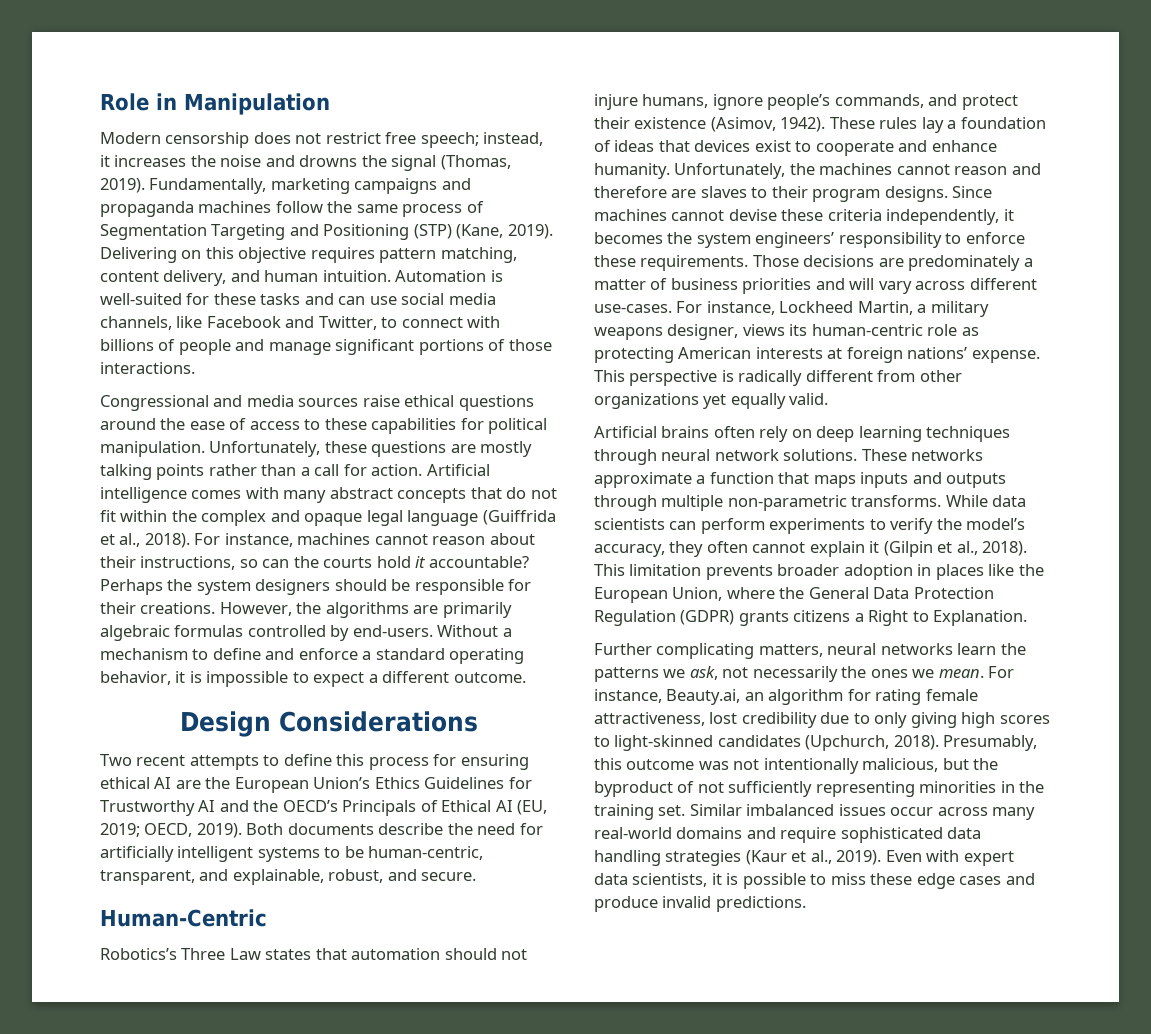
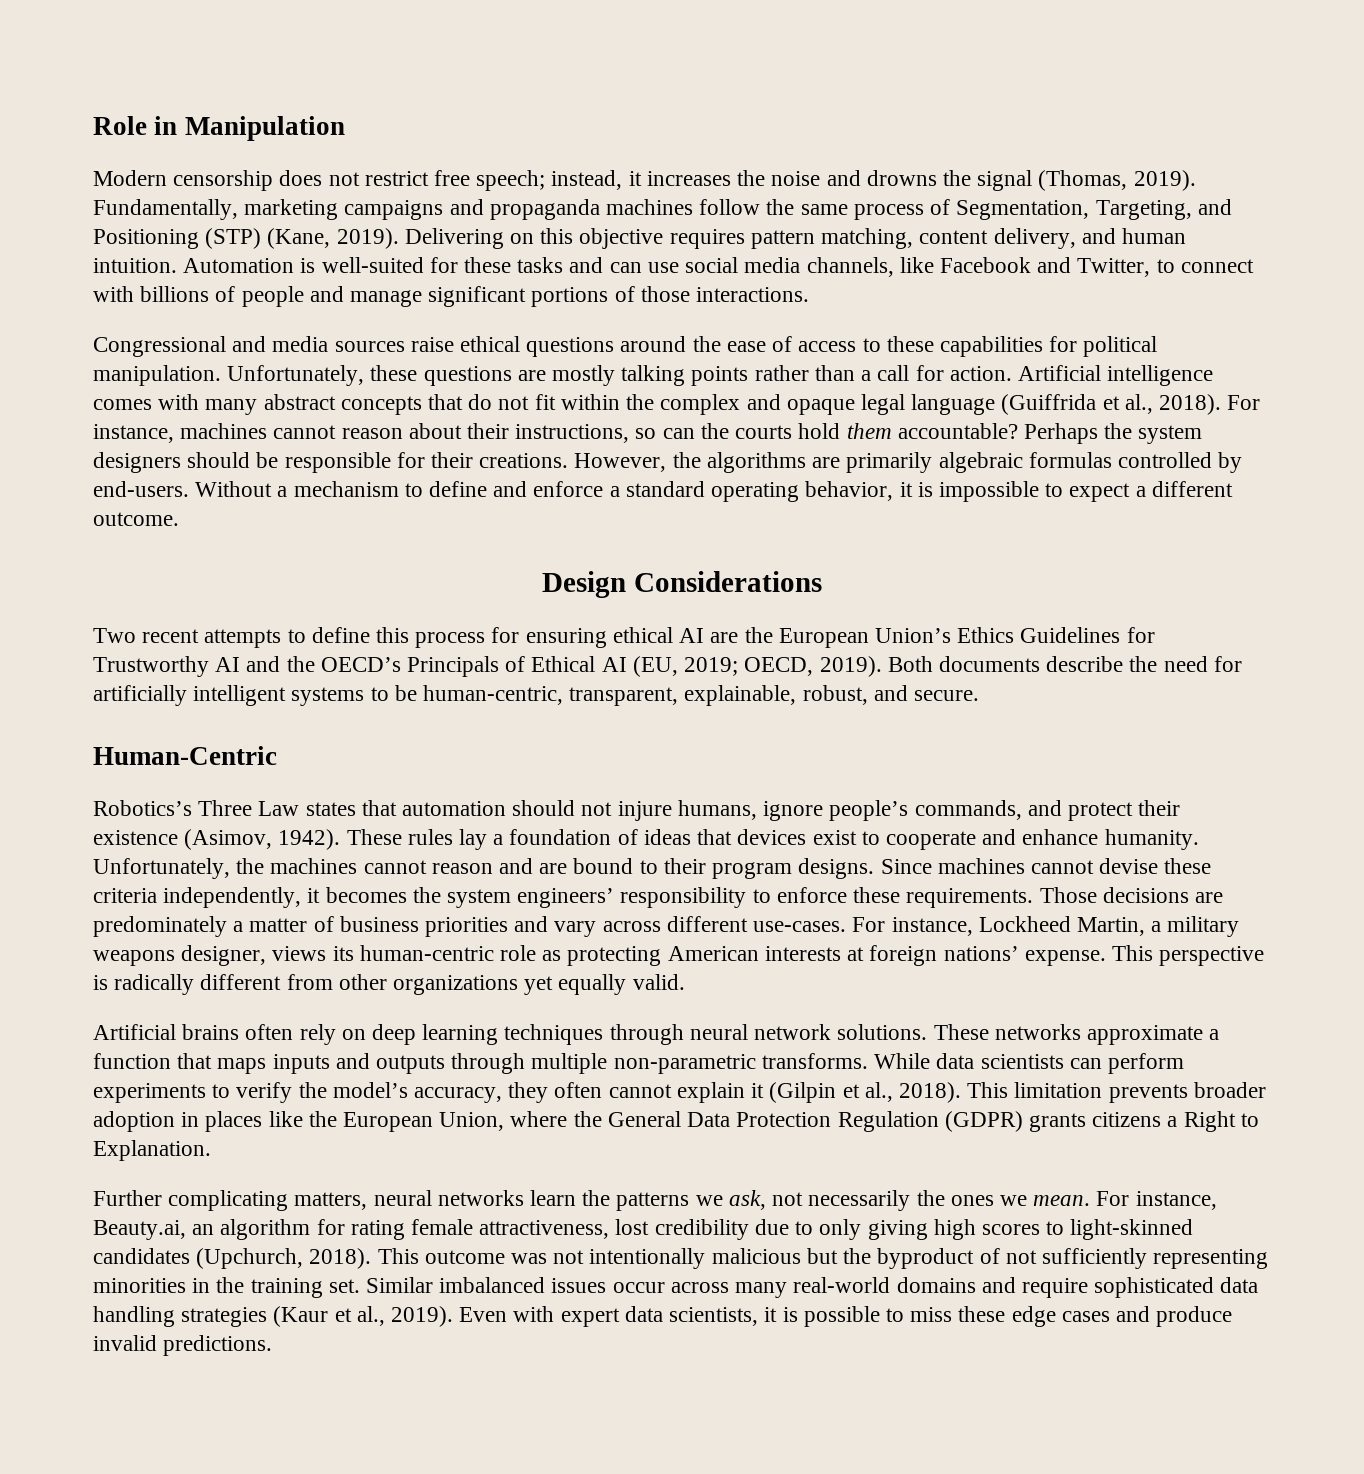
- Fundamentally, marketing campaigns and propaganda machines follow the same process of Segmentation Targeting and Positioning (STP) (Kane, 2019).
+ Fundamentally, marketing campaigns and propaganda machines follow the same process of Segmentation, Targeting, and Positioning (STP) (Kane, 2019).
- For instance, machines cannot reason about their instructions, so can the courts hold it accountable?
+ For instance, machines cannot reason about their instructions, so can the courts hold them accountable?
- Both documents describe the need for artificially intelligent systems to be human-centric, transparent, and explainable, robust, and secure.
+ Both documents describe the need for artificially intelligent systems to be human-centric, transparent, explainable, robust, and secure.
- Unfortunately, the machines cannot reason and therefore are slaves to their program designs.
+ Unfortunately, the machines cannot reason and are bound to their program designs.
- Those decisions are predominately a matter of business priorities and will vary across different use-cases.
+ Those decisions are predominately a matter of business priorities and vary across different use-cases.
- Presumably, this outcome was not intentionally malicious, but the byproduct of not sufficiently representing minorities in the training set.
+ This outcome was not intentionally malicious but the byproduct of not sufficiently representing minorities in the training set.

